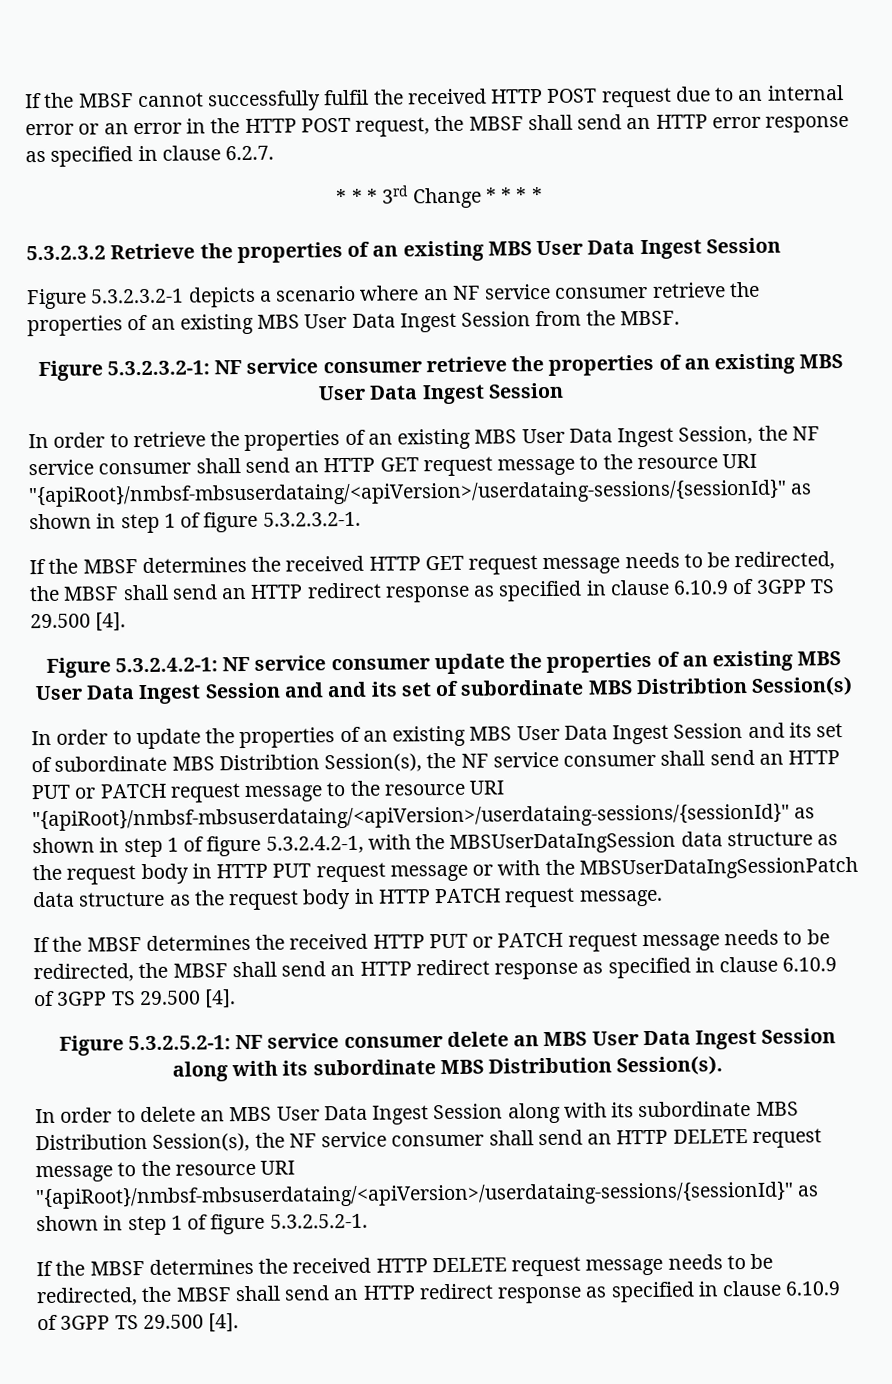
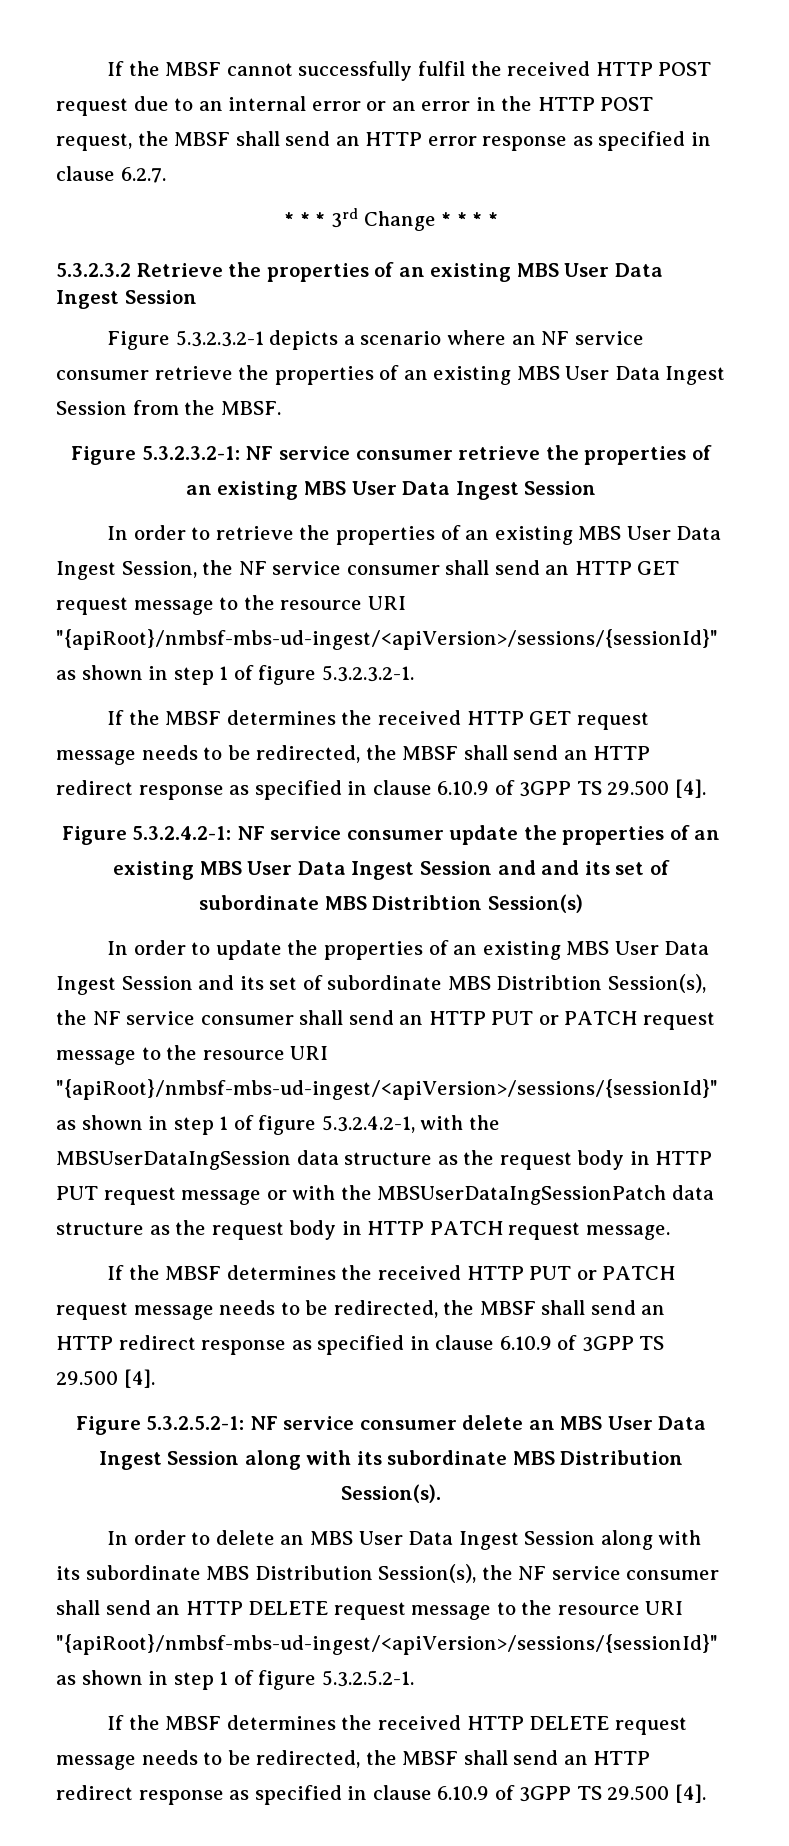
- In order to retrieve the properties of an existing MBS User Data Ingest Session, the NF service consumer shall send an HTTP GET request message to the resource URI "{apiRoot}/nmbsf-mbsuserdataing/<apiVersion>/userdataing-sessions/{sessionId}" as shown in step 1 of figure 5.3.2.3.2-1.
+ In order to retrieve the properties of an existing MBS User Data Ingest Session, the NF service consumer shall send an HTTP GET request message to the resource URI "{apiRoot}/nmbsf-mbs-ud-ingest/<apiVersion>/sessions/{sessionId}" as shown in step 1 of figure 5.3.2.3.2-1.
- In order to update the properties of an existing MBS User Data Ingest Session and its set of subordinate MBS Distribtion Session(s), the NF service consumer shall send an HTTP PUT or PATCH request message to the resource URI "{apiRoot}/nmbsf-mbsuserdataing/<apiVersion>/userdataing-sessions/{sessionId}" as shown in step 1 of figure 5.3.2.4.2-1, with the MBSUserDataIngSession data structure as the request body in HTTP PUT request message or with the MBSUserDataIngSessionPatch data structure as the request body in HTTP PATCH request message.
+ In order to update the properties of an existing MBS User Data Ingest Session and its set of subordinate MBS Distribtion Session(s), the NF service consumer shall send an HTTP PUT or PATCH request message to the resource URI "{apiRoot}/nmbsf-mbs-ud-ingest/<apiVersion>/sessions/{sessionId}" as shown in step 1 of figure 5.3.2.4.2-1, with the MBSUserDataIngSession data structure as the request body in HTTP PUT request message or with the MBSUserDataIngSessionPatch data structure as the request body in HTTP PATCH request message.
- In order to delete an MBS User Data Ingest Session along with its subordinate MBS Distribution Session(s), the NF service consumer shall send an HTTP DELETE request message to the resource URI "{apiRoot}/nmbsf-mbsuserdataing/<apiVersion>/userdataing-sessions/{sessionId}" as shown in step 1 of figure 5.3.2.5.2-1.
+ In order to delete an MBS User Data Ingest Session along with its subordinate MBS Distribution Session(s), the NF service consumer shall send an HTTP DELETE request message to the resource URI "{apiRoot}/nmbsf-mbs-ud-ingest/<apiVersion>/sessions/{sessionId}" as shown in step 1 of figure 5.3.2.5.2-1.

